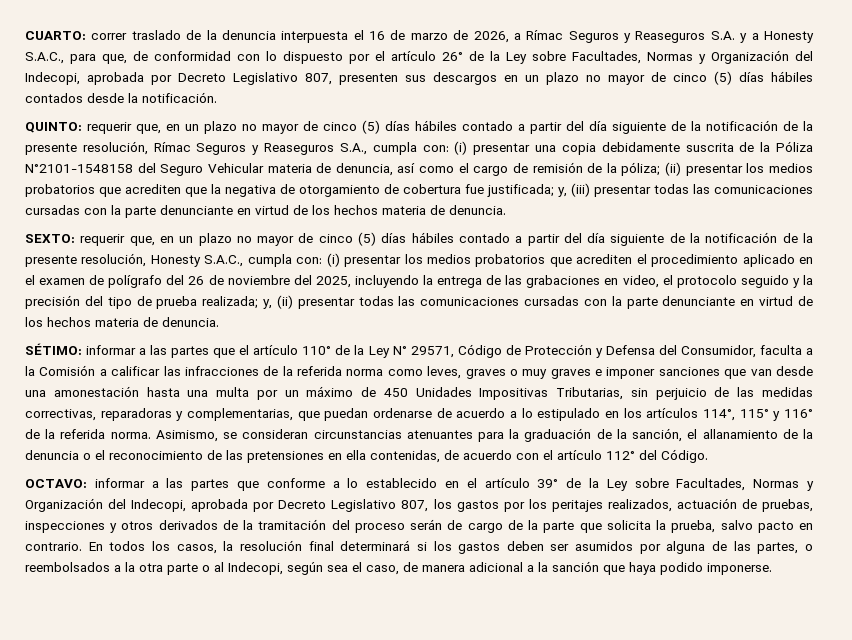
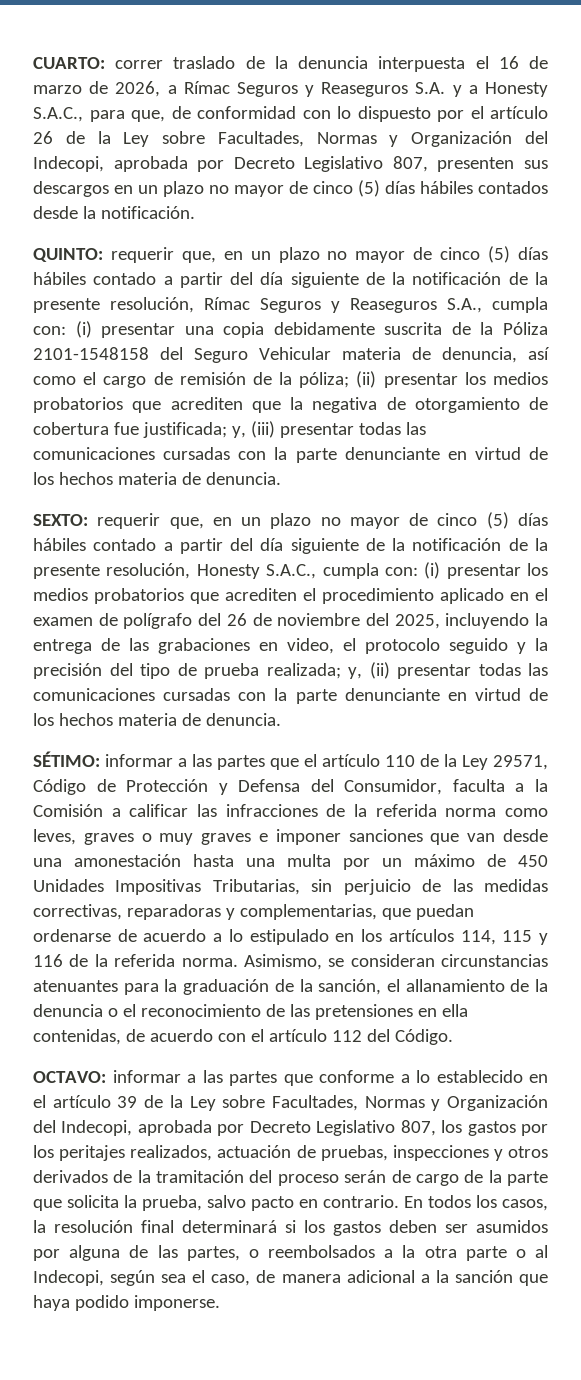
- correr traslado de la denuncia interpuesta el 16 de marzo de 2026, a Rímac Seguros y Reaseguros S.A. y a Honesty S.A.C., para que, de conformidad con lo dispuesto por el artículo 26° de la Ley sobre Facultades, Normas y Organización del Indecopi, aprobada por Decreto Legislativo 807, presenten sus descargos en un plazo no mayor de cinco (5) días hábiles contados desde la notificación.
+ correr traslado de la denuncia interpuesta el 16 de marzo de 2026, a Rímac Seguros y Reaseguros S.A. y a Honesty S.A.C., para que, de conformidad con lo dispuesto por el artículo 26 de la Ley sobre Facultades, Normas y Organización del Indecopi, aprobada por Decreto Legislativo 807, presenten sus descargos en un plazo no mayor de cinco (5) días hábiles contados desde la notificación.
- (i) presentar una copia debidamente suscrita de la Póliza N°2101-1548158 del Seguro Vehicular materia de denuncia, así como el cargo de remisión de la póliza;
+ (i) presentar una copia debidamente suscrita de la Póliza 2101-1548158 del Seguro Vehicular materia de denuncia, así como el cargo de remisión de la póliza;
- informar a las partes que el artículo 110° de la Ley N° 29571, Código de Protección y Defensa del Consumidor, faculta a la Comisión a calificar las infracciones de la referida norma como leves, graves o muy graves e imponer sanciones que van desde una amonestación hasta una multa por un máximo de 450 Unidades Impositivas Tributarias, sin perjuicio de las medidas correctivas, reparadoras y complementarias, que puedan ordenarse de acuerdo a lo estipulado en los artículos 114°, 115° y 116° de la referida norma.
+ informar a las partes que el artículo 110 de la Ley 29571, Código de Protección y Defensa del Consumidor, faculta a la Comisión a calificar las infracciones de la referida norma como leves, graves o muy graves e imponer sanciones que van desde una amonestación hasta una multa por un máximo de 450 Unidades Impositivas Tributarias, sin perjuicio de las medidas correctivas, reparadoras y complementarias, que puedan ordenarse de acuerdo a lo estipulado en los artículos 114, 115 y 116 de la referida norma.
- Asimismo, se consideran circunstancias atenuantes para la graduación de la sanción, el allanamiento de la denuncia o el reconocimiento de las pretensiones en ella contenidas, de acuerdo con el artículo 112° del Código.
+ Asimismo, se consideran circunstancias atenuantes para la graduación de la sanción, el allanamiento de la denuncia o el reconocimiento de las pretensiones en ella contenidas, de acuerdo con el artículo 112 del Código.
- OCTAVO: informar a las partes que conforme a lo establecido en el artículo 39° de la Ley sobre Facultades, Normas y Organización del Indecopi, aprobada por Decreto Legislativo 807, los gastos por los peritajes realizados, actuación de pruebas, inspecciones y otros derivados de la tramitación del proceso serán de cargo de la parte que solicita la prueba, salvo pacto en contrario.
+ OCTAVO: informar a las partes que conforme a lo establecido en el artículo 39 de la Ley sobre Facultades, Normas y Organización del Indecopi, aprobada por Decreto Legislativo 807, los gastos por los peritajes realizados, actuación de pruebas, inspecciones y otros derivados de la tramitación del proceso serán de cargo de la parte que solicita la prueba, salvo pacto en contrario.

